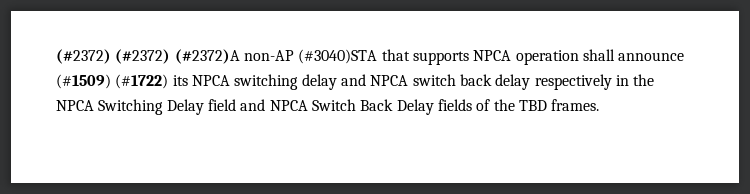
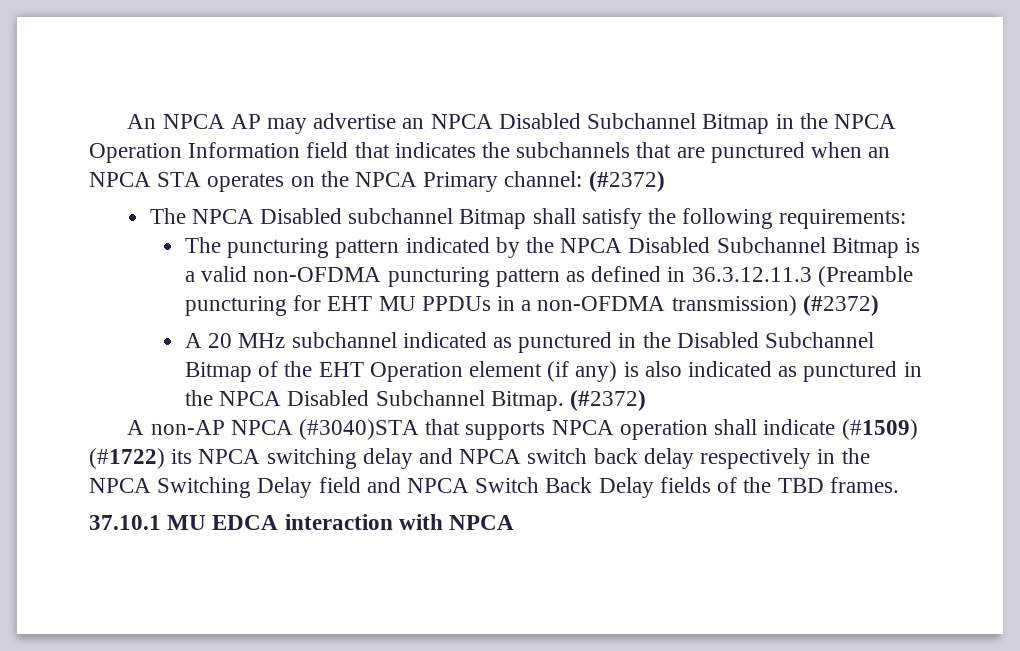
- (#2372) (#2372) (#2372)A non-AP (#3040)STA that supports NPCA operation shall announce (#1509) (#1722) its NPCA switching delay and NPCA switch back delay respectively in the NPCA Switching Delay field and NPCA Switch Back Delay fields of the TBD frames.
+ An NPCA AP may advertise an NPCA Disabled Subchannel Bitmap in the NPCA Operation Information field that indicates the subchannels that are punctured when an NPCA STA operates on the NPCA Primary channel: (#2372)
+ The NPCA Disabled subchannel Bitmap shall satisfy the following requirements:
+ The puncturing pattern indicated by the NPCA Disabled Subchannel Bitmap is a valid non-OFDMA puncturing pattern as defined in 36.3.12.11.3 (Preamble puncturing for EHT MU PPDUs in a non-OFDMA transmission) (#2372)
+ A 20 MHz subchannel indicated as punctured in the Disabled Subchannel Bitmap of the EHT Operation element (if any) is also indicated as punctured in the NPCA Disabled Subchannel Bitmap. (#2372)
+ A non-AP NPCA (#3040)STA that supports NPCA operation shall indicate (#1509) (#1722) its NPCA switching delay and NPCA switch back delay respectively in the NPCA Switching Delay field and NPCA Switch Back Delay fields of the TBD frames.
+ 37.10.1 MU EDCA interaction with NPCA

